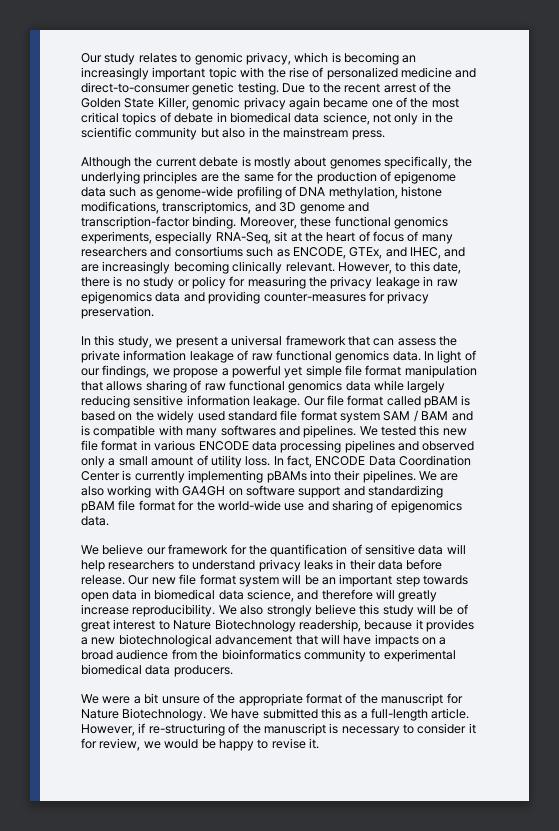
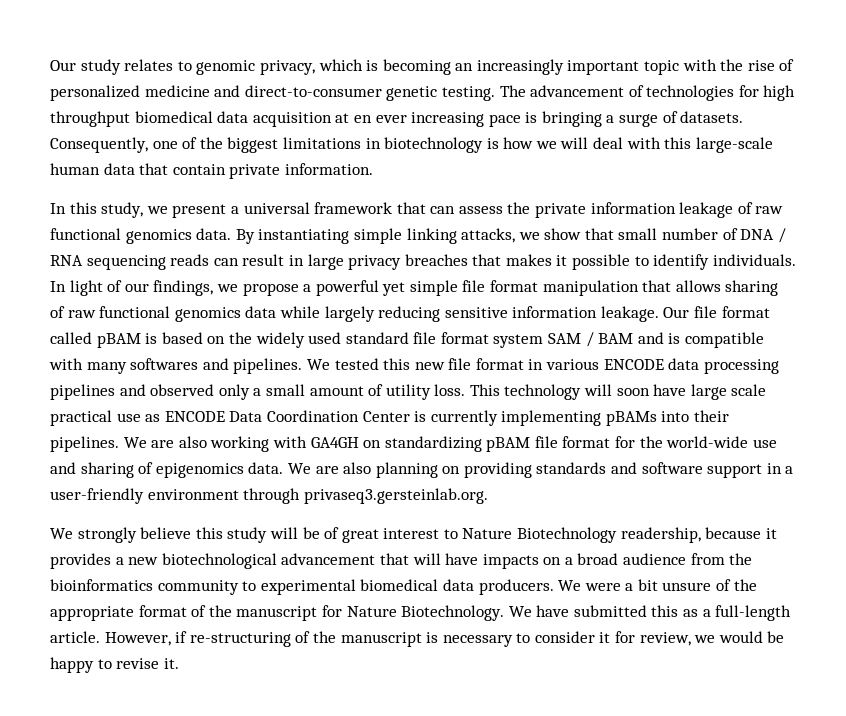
- Due to the recent arrest of the Golden State Killer, genomic privacy again became one of the most critical topics of debate in biomedical data science, not only in the scientific community but also in the mainstream press.
- Although the current debate is mostly about genomes specifically, the underlying principles are the same for the production of epigenome data such as genome-wide profiling of DNA methylation, histone modifications, transcriptomics, and 3D genome and transcription-factor binding. Moreover, these functional genomics experiments, especially RNA-Seq, sit at the heart of focus of many researchers and consortiums such as ENCODE, GTEx, and IHEC, and are increasingly becoming clinically relevant. However, to this date, there is no study or policy for measuring the privacy leakage in raw epigenomics data and providing counter-measures for privacy preservation.
+ The advancement of technologies for high throughput biomedical data acquisition at en ever increasing pace is bringing a surge of datasets. Consequently, one of the biggest limitations in biotechnology is how we will deal with this large-scale human data that contain private information.
+ By instantiating simple linking attacks, we show that small number of DNA / RNA sequencing reads can result in large privacy breaches that makes it possible to identify individuals.
- In fact, ENCODE Data Coordination Center is currently implementing pBAMs into their pipelines.
+ This technology will soon have large scale practical use as ENCODE Data Coordination Center is currently implementing pBAMs into their pipelines.
- We are also working with GA4GH on software support and standardizing pBAM file format for the world-wide use and sharing of epigenomics data.
- We believe our framework for the quantification of sensitive data will help researchers to understand privacy leaks in their data before release. Our new file format system will be an important step towards open data in biomedical data science, and therefore will greatly increase reproducibility. We also strongly believe this study will be of great interest to Nature Biotechnology readership, because it provides a new biotechnological advancement that will have impacts on a broad audience from the bioinformatics community to experimental biomedical data producers.
- We were a bit unsure of the appropriate format of the manuscript for Nature Biotechnology.
+ We are also working with GA4GH on standardizing pBAM file format for the world-wide use and sharing of epigenomics data. We are also planning on providing standards and software support in a user-friendly environment through privaseq3.gersteinlab.org.
+ We strongly believe this study will be of great interest to Nature Biotechnology readership, because it provides a new biotechnological advancement that will have impacts on a broad audience from the bioinformatics community to experimental biomedical data producers. We were a bit unsure of the appropriate format of the manuscript for Nature Biotechnology.

